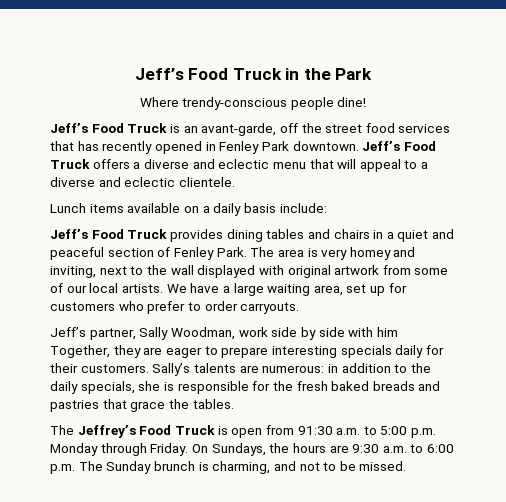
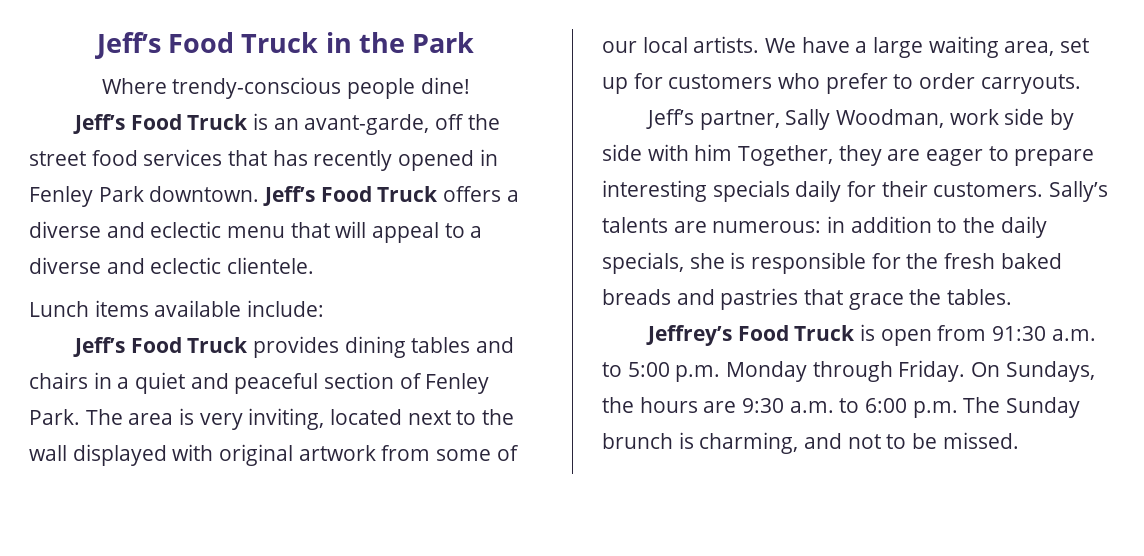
- Lunch items available on a daily basis include:
+ Lunch items available include:
- The area is very homey and inviting, next to the wall displayed with original artwork from some of our local artists.
+ The area is very inviting, located next to the wall displayed with original artwork from some of our local artists.
- The Jeffrey’s Food Truck is open from 91:30 a.m. to 5:00 p.m. Monday through Friday.
+ Jeffrey’s Food Truck is open from 91:30 a.m. to 5:00 p.m. Monday through Friday.

